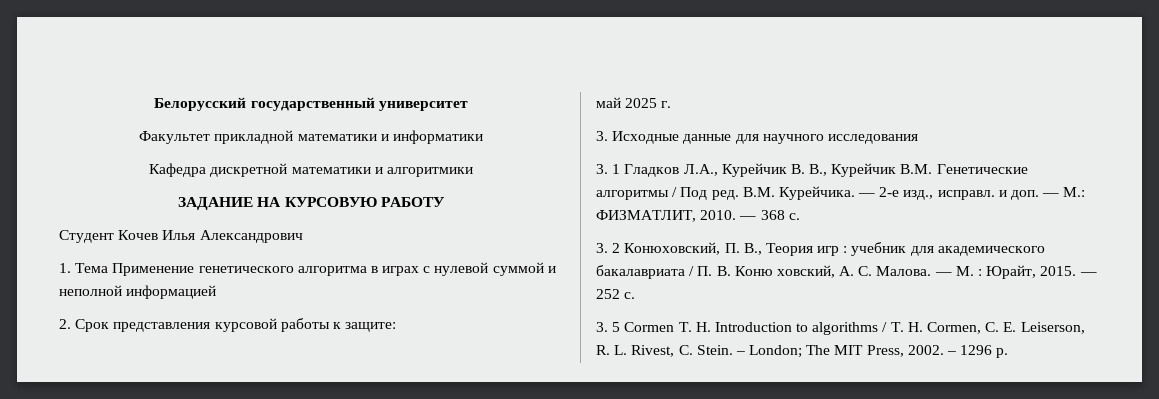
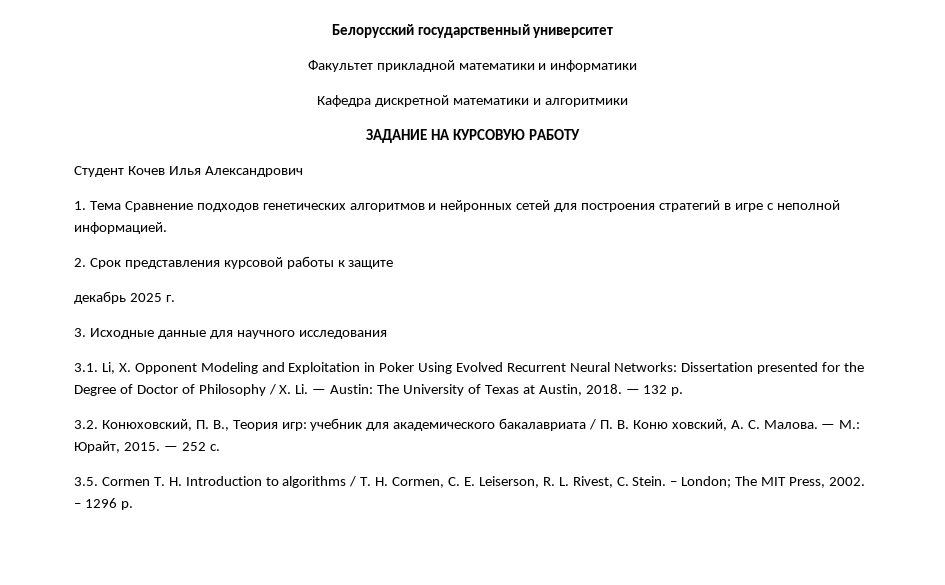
- 1. Тема Применение генетического алгоритма в играх с нулевой суммой и неполной информацией
+ 1. Тема Сравнение подходов генетических алгоритмов и нейронных сетей для построения стратегий в игре с неполной информацией.
- 2. Срок представления курсовой работы к защите:
- май 2025 г.
+ 2. Срок представления курсовой работы к защите
+ декабрь 2025 г.
- 3. 1 Гладков Л.А., Курейчик В. В., Курейчик В.М. Генетические алгоритмы / Под ред. В.М. Курейчика. — 2-е изд., исправл. и доп. — М.: ФИЗМАТЛИТ, 2010. — 368 с.
- 3. 2 Конюховский, П. В., Теория игр : учебник для академического бакалавриата / П. В. Коню ховский, А. С. Малова.
+ 3.1. Li, X. Opponent Modeling and Exploitation in Poker Using Evolved Recurrent Neural Networks: Dissertation presented for the Degree of Doctor of Philosophy / X. Li. — Austin: The University of Texas at Austin, 2018. — 132 p.
+ 3.2. Конюховский, П. В., Теория игр: учебник для академического бакалавриата / П. В. Коню ховский, А. С. Малова.
- — М. : Юрайт, 2015.
+ — М.: Юрайт, 2015.
- 3. 5 Cormen T. H. Introduction to algorithms / T. H. Cormen, C. E. Leiserson, R. L. Rivest, C. Stein.
+ 3.5. Cormen T. H. Introduction to algorithms / T. H. Cormen, C. E. Leiserson, R. L. Rivest, C. Stein.

